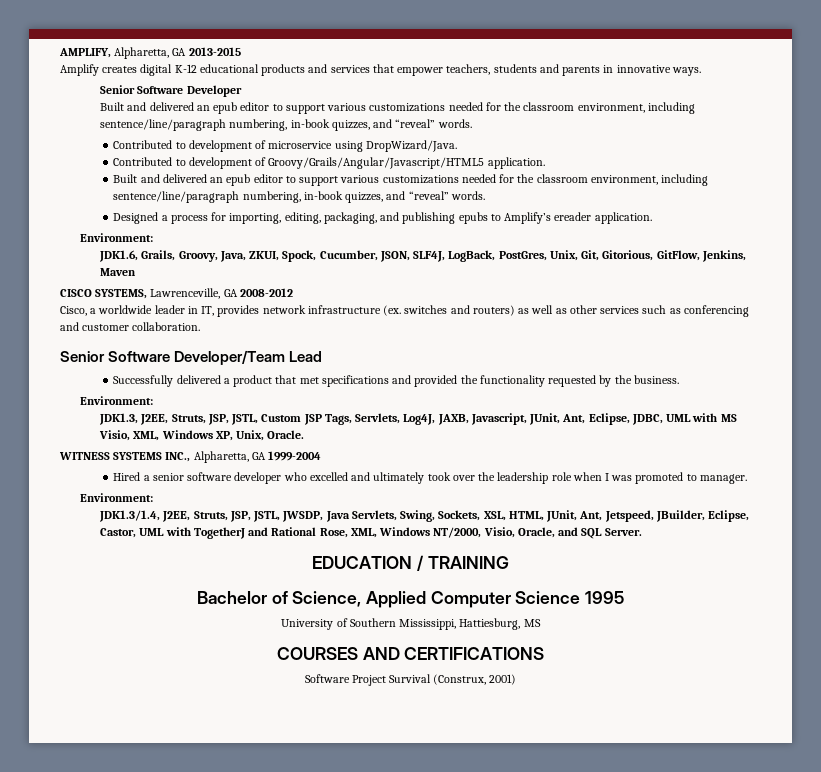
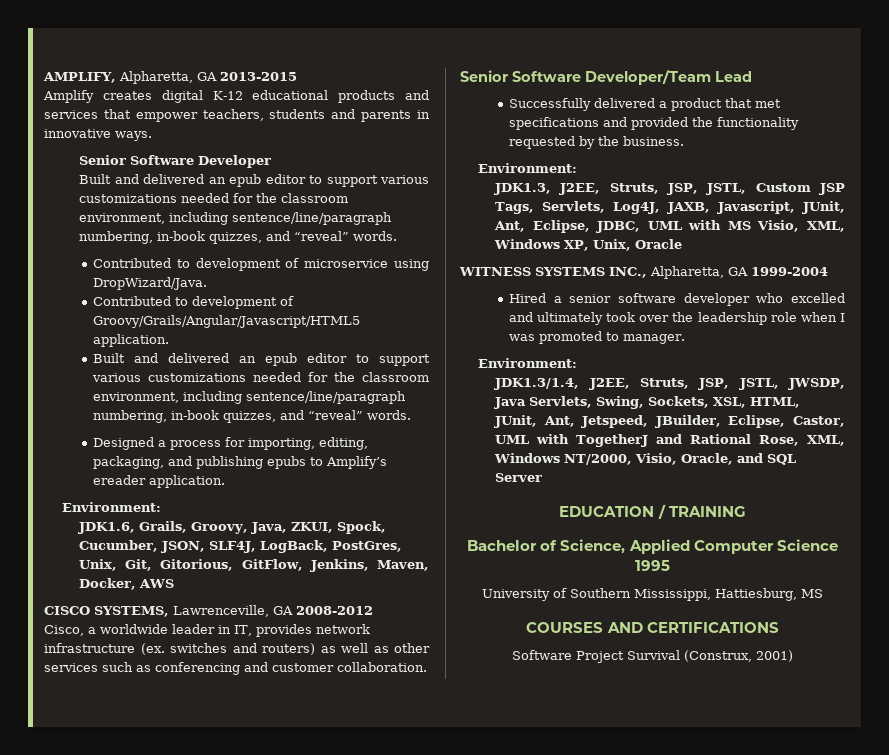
- JDK1.6, Grails, Groovy, Java, ZKUI, Spock, Cucumber, JSON, SLF4J, LogBack, PostGres, Unix, Git, Gitorious, GitFlow, Jenkins, Maven
+ JDK1.6, Grails, Groovy, Java, ZKUI, Spock, Cucumber, JSON, SLF4J, LogBack, PostGres, Unix, Git, Gitorious, GitFlow, Jenkins, Maven, Docker, AWS
- JDK1.3, J2EE, Struts, JSP, JSTL, Custom JSP Tags, Servlets, Log4J, JAXB, Javascript, JUnit, Ant, Eclipse, JDBC, UML with MS Visio, XML, Windows XP, Unix, Oracle.
+ JDK1.3, J2EE, Struts, JSP, JSTL, Custom JSP Tags, Servlets, Log4J, JAXB, Javascript, JUnit, Ant, Eclipse, JDBC, UML with MS Visio, XML, Windows XP, Unix, Oracle
- JDK1.3/1.4, J2EE, Struts, JSP, JSTL, JWSDP, Java Servlets, Swing, Sockets, XSL, HTML, JUnit, Ant, Jetspeed, JBuilder, Eclipse, Castor, UML with TogetherJ and Rational Rose, XML, Windows NT/2000, Visio, Oracle, and SQL Server.
+ JDK1.3/1.4, J2EE, Struts, JSP, JSTL, JWSDP, Java Servlets, Swing, Sockets, XSL, HTML, JUnit, Ant, Jetspeed, JBuilder, Eclipse, Castor, UML with TogetherJ and Rational Rose, XML, Windows NT/2000, Visio, Oracle, and SQL Server

